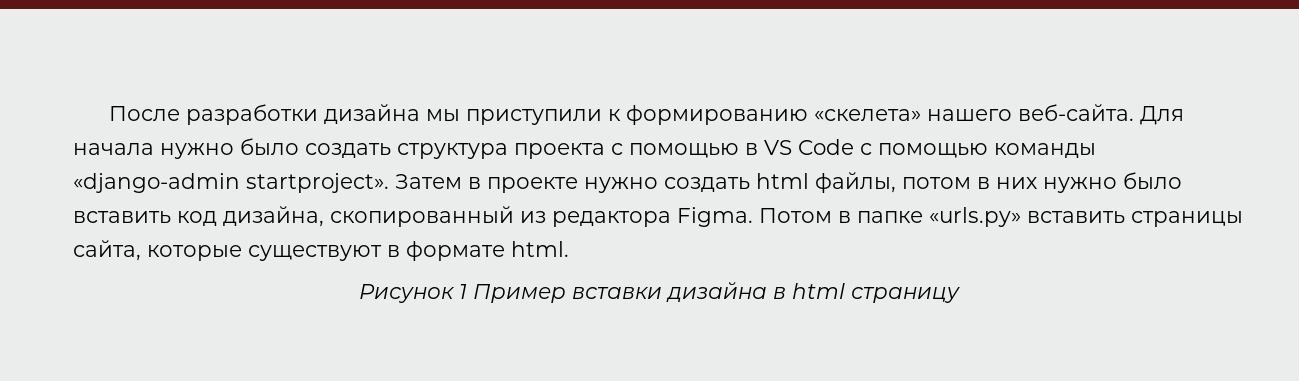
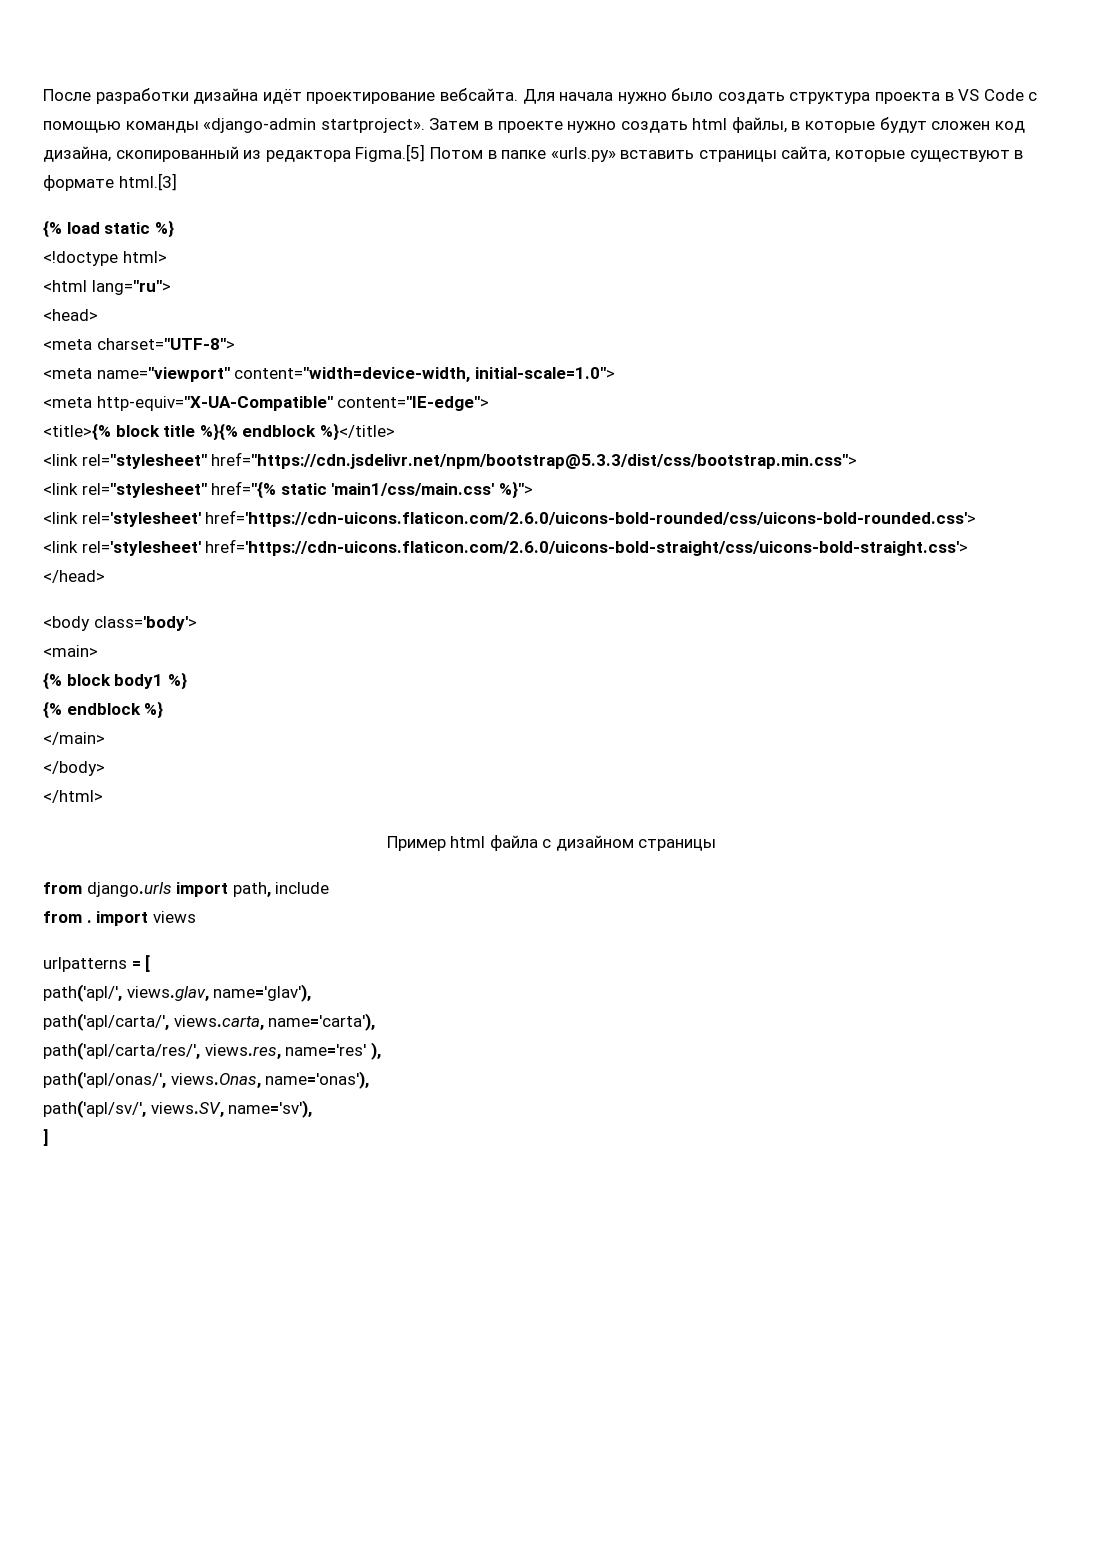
- После разработки дизайна мы приступили к формированию «скелета» нашего веб-сайта.
+ После разработки дизайна идёт проектирование вебсайта.
- Для начала нужно было создать структура проекта с помощью в VS Code с помощью команды «django-admin startproject».
+ Для начала нужно было создать структура проекта в VS Code с помощью команды «django-admin startproject».
- Затем в проекте нужно создать html файлы, потом в них нужно было вставить код дизайна, скопированный из редактора Figma. Потом в папке «urls.py» вставить страницы сайта, которые существуют в формате html.
- Рисунок 1 Пример вставки дизайна в html страницу
+ Затем в проекте нужно создать html файлы, в которые будут сложен код дизайна, скопированный из редактора Figma.[5] Потом в папке «urls.py» вставить страницы сайта, которые существуют в формате html.[3]
+ {% load static %}
+ <!doctype html>
+ <html lang="ru">
+ <head>
+ <meta charset="UTF-8">
+ <meta name="viewport" content="width=device-width, initial-scale=1.0">
+ <meta http-equiv="X-UA-Compatible" content="IE-edge">
+ <title>{% block title %}{% endblock %}</title>
+ <link rel="stylesheet" href="https://cdn.jsdelivr.net/npm/bootstrap@5.3.3/dist/css/bootstrap.min.css">
+ <link rel="stylesheet" href="{% static 'main1/css/main.css' %}">
+ <link rel='stylesheet' href='https://cdn-uicons.flaticon.com/2.6.0/uicons-bold-rounded/css/uicons-bold-rounded.css'>
+ <link rel='stylesheet' href='https://cdn-uicons.flaticon.com/2.6.0/uicons-bold-straight/css/uicons-bold-straight.css'>
+ </head>
+ <body class='body'>
+ <main>
+ {% block body1 %}
+ {% endblock %}
+ </main>
+ </body>
+ </html>
+ Пример html файла с дизайном страницы
+ from django.urls import path, include
+ from . import views
+ urlpatterns = [
+ path('apl/', views.glav, name='glav'),
+ path('apl/carta/', views.carta, name='carta'),
+ path('apl/carta/res/', views.res, name='res' ),
+ path('apl/onas/', views.Onas, name='onas'),
+ path('apl/sv/', views.SV, name='sv'),
+ ]

